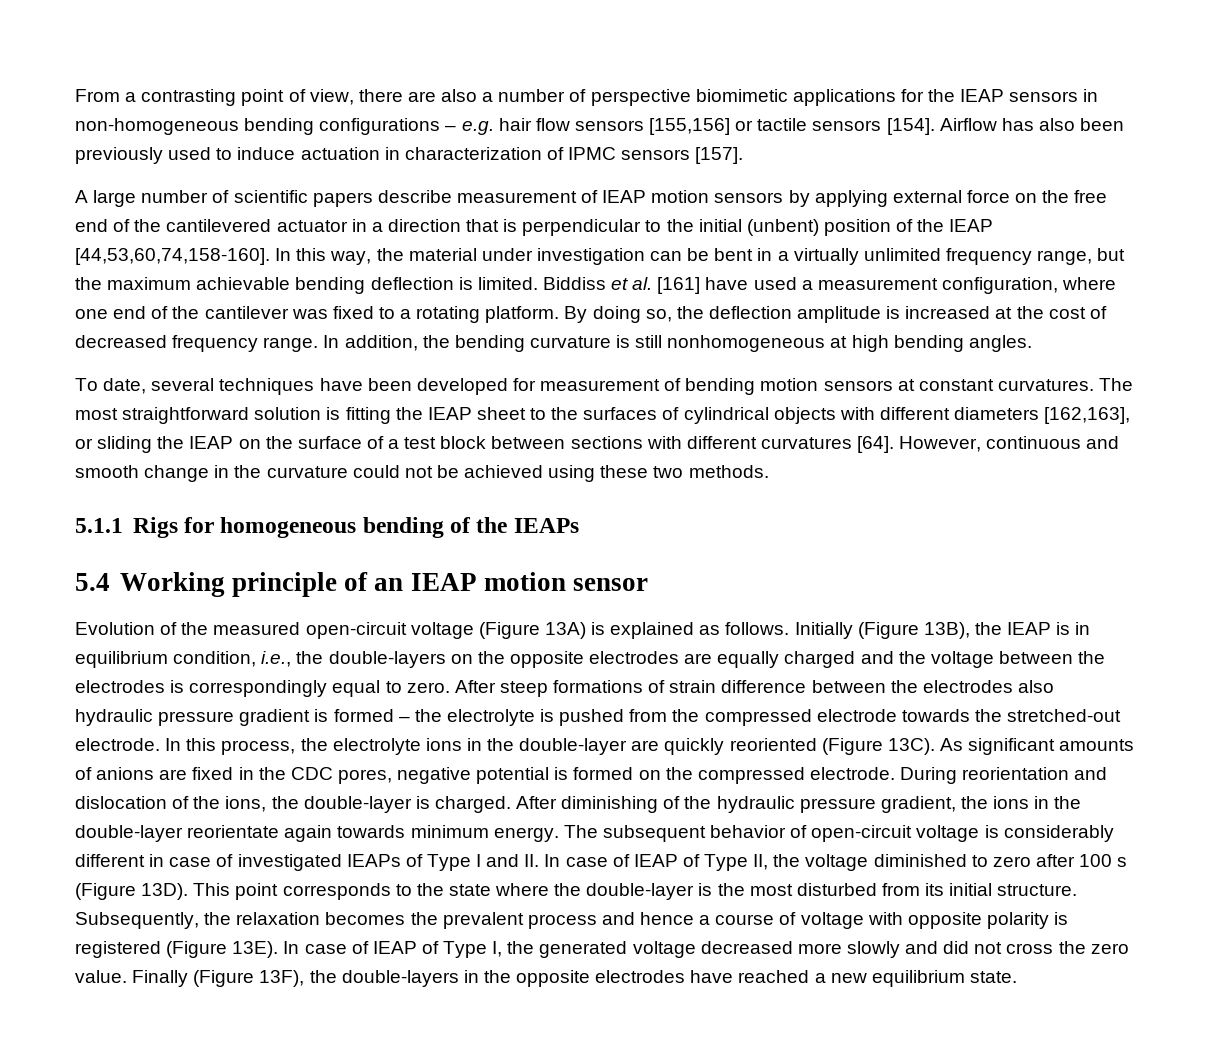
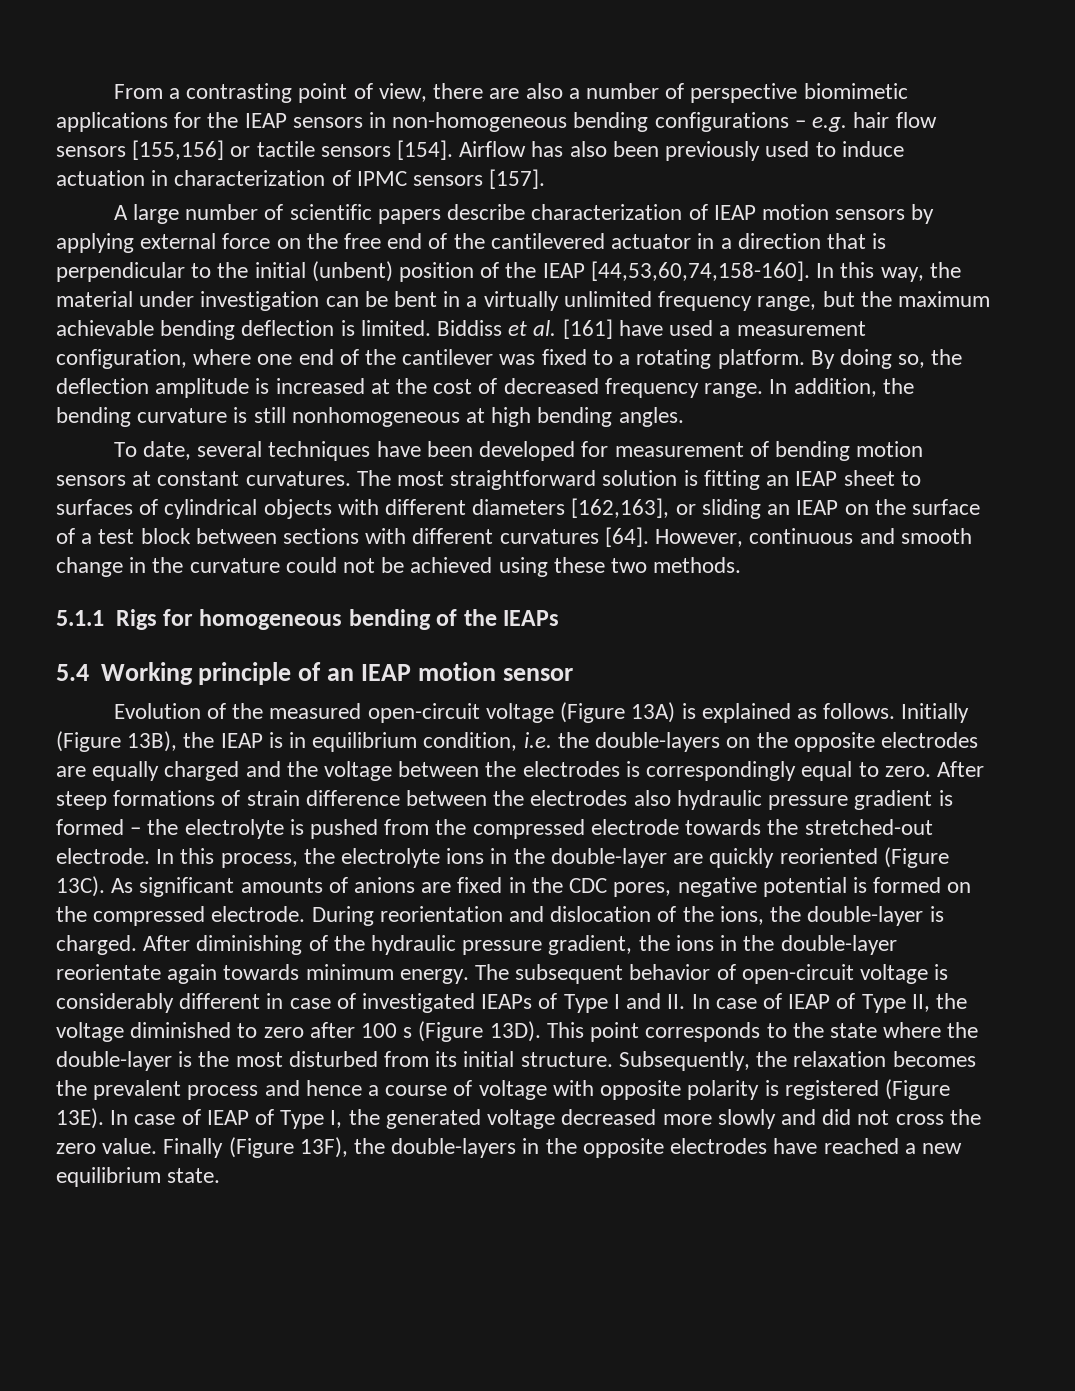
- A large number of scientific papers describe measurement of IEAP motion sensors by applying external force on the free end of the cantilevered actuator in a direction that is perpendicular to the initial (unbent) position of the IEAP [44,53,60,74,158-160].
+ A large number of scientific papers describe characterization of IEAP motion sensors by applying external force on the free end of the cantilevered actuator in a direction that is perpendicular to the initial (unbent) position of the IEAP [44,53,60,74,158-160].
- The most straightforward solution is fitting the IEAP sheet to the surfaces of cylindrical objects with different diameters [162,163], or sliding the IEAP on the surface of a test block between sections with different curvatures [64].
+ The most straightforward solution is fitting an IEAP sheet to surfaces of cylindrical objects with different diameters [162,163], or sliding an IEAP on the surface of a test block between sections with different curvatures [64].
- Initially (Figure 13B), the IEAP is in equilibrium condition, i.e., the double-layers on the opposite electrodes are equally charged and the voltage between the electrodes is correspondingly equal to zero.
+ Initially (Figure 13B), the IEAP is in equilibrium condition, i.e. the double-layers on the opposite electrodes are equally charged and the voltage between the electrodes is correspondingly equal to zero.

